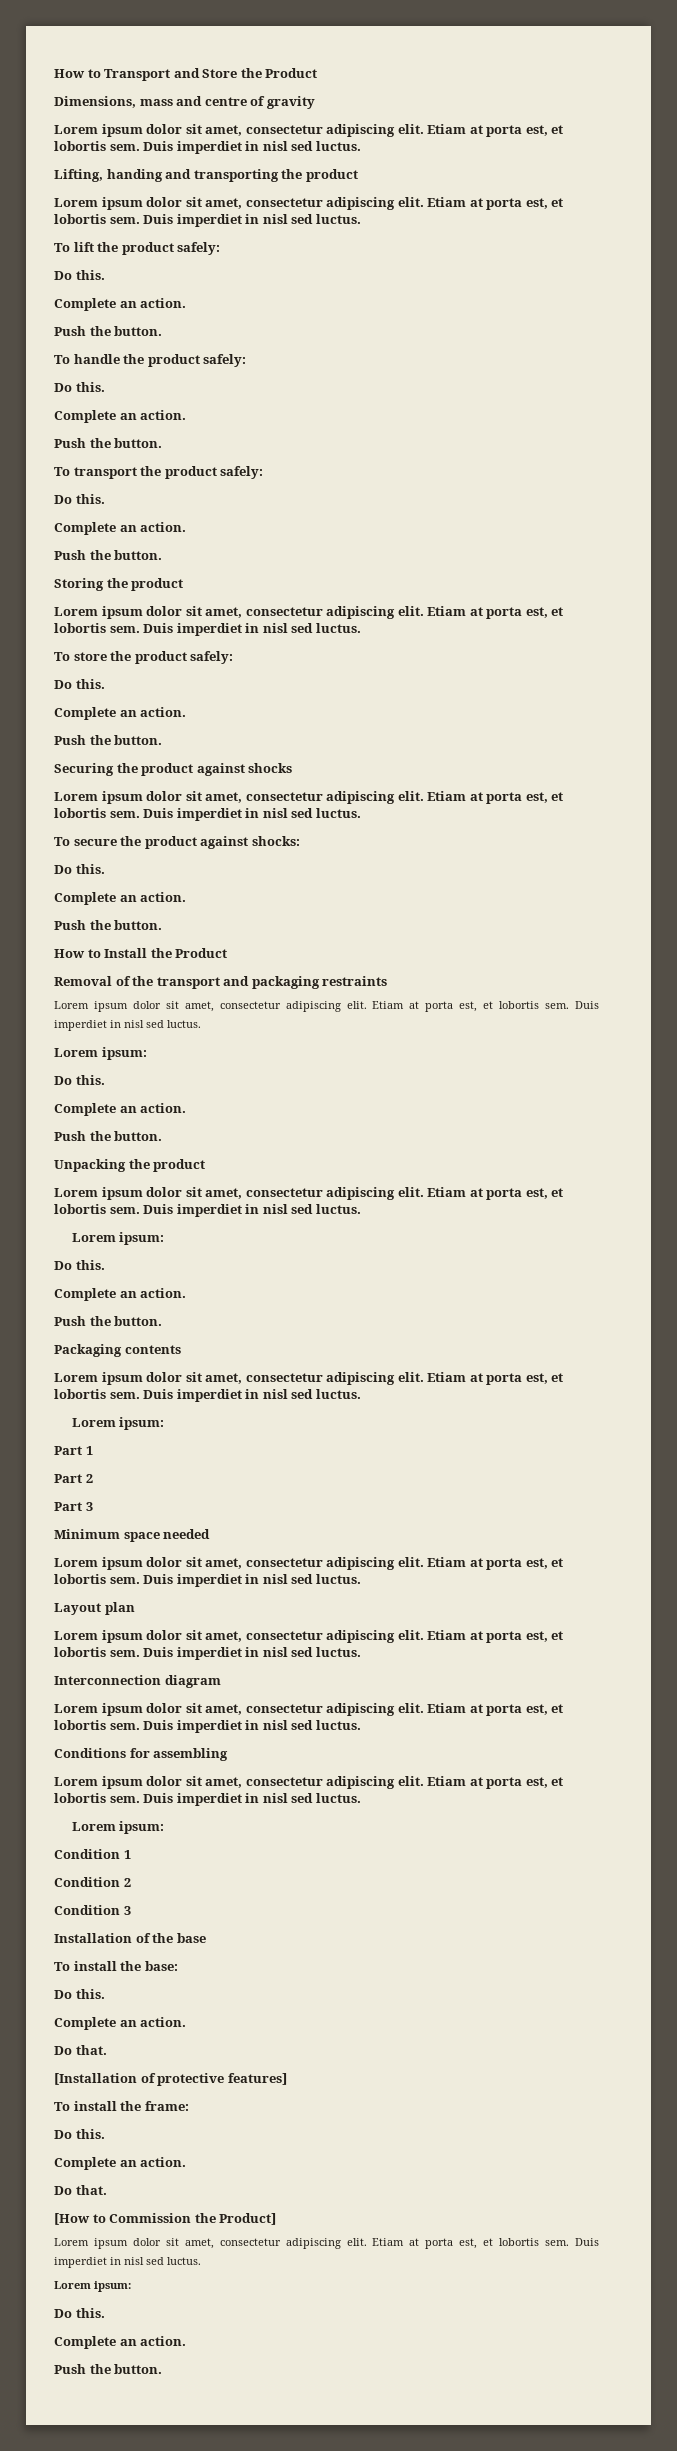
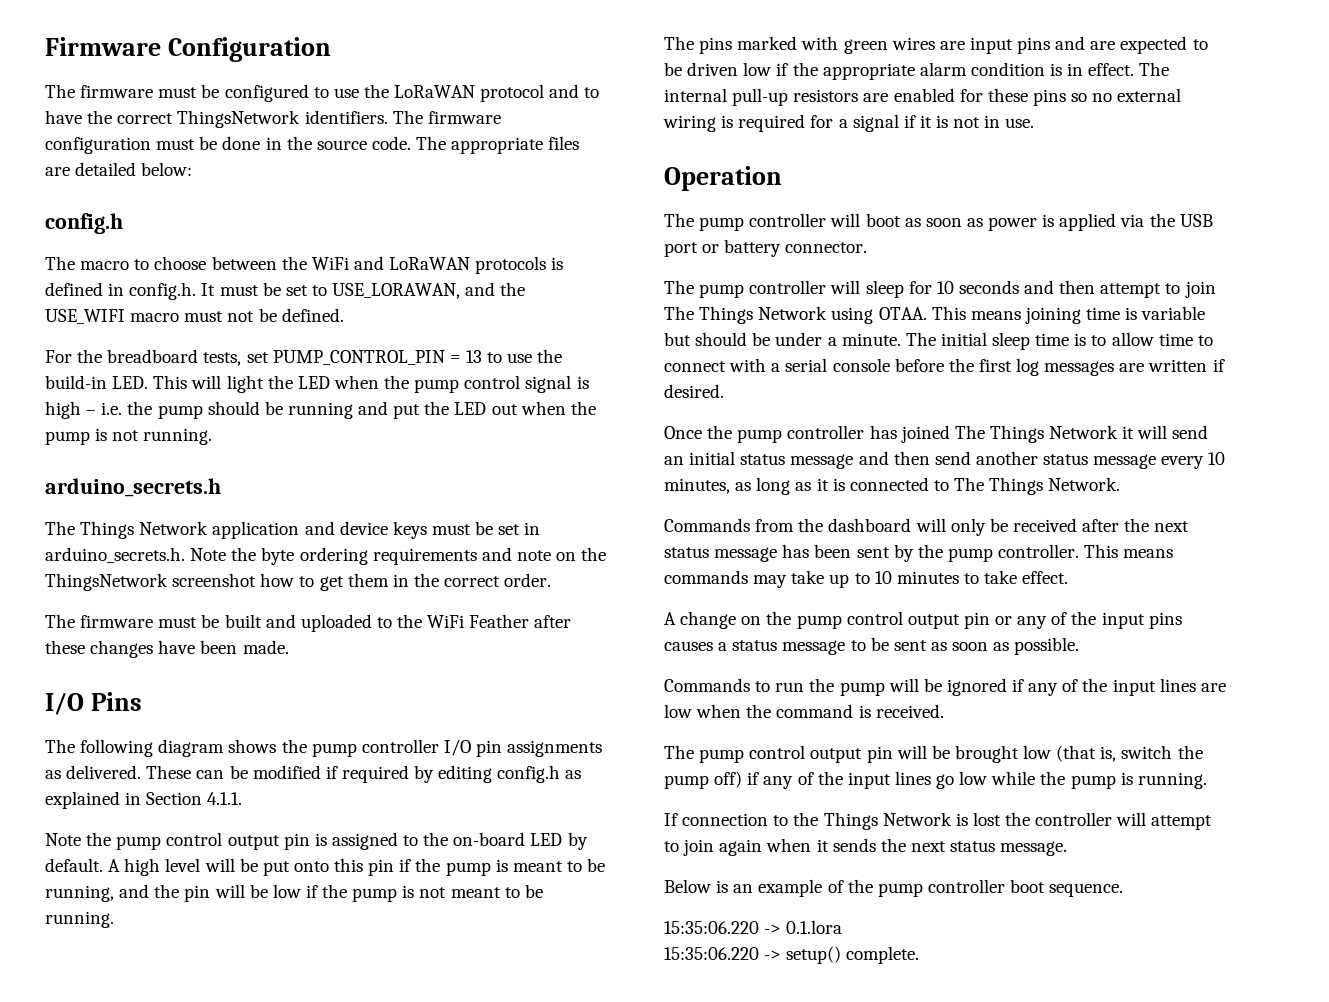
- How to Transport and Store the Product
- Dimensions, mass and centre of gravity
- Lorem ipsum dolor sit amet, consectetur adipiscing elit. Etiam at porta est, et lobortis sem. Duis imperdiet in nisl sed luctus.
- Lifting, handing and transporting the product
- Lorem ipsum dolor sit amet, consectetur adipiscing elit. Etiam at porta est, et lobortis sem. Duis imperdiet in nisl sed luctus.
- To lift the product safely:
- Do this.
- Complete an action.
- Push the button.
- To handle the product safely:
- Do this.
- Complete an action.
- Push the button.
- To transport the product safely:
- Do this.
- Complete an action.
- Push the button.
- Storing the product
- Lorem ipsum dolor sit amet, consectetur adipiscing elit. Etiam at porta est, et lobortis sem. Duis imperdiet in nisl sed luctus.
- To store the product safely:
- Do this.
- Complete an action.
- Push the button.
- Securing the product against shocks
- Lorem ipsum dolor sit amet, consectetur adipiscing elit. Etiam at porta est, et lobortis sem. Duis imperdiet in nisl sed luctus.
- To secure the product against shocks:
- Do this.
- Complete an action.
- Push the button.
- How to Install the Product
- Removal of the transport and packaging restraints
- Lorem ipsum dolor sit amet, consectetur adipiscing elit. Etiam at porta est, et lobortis sem. Duis imperdiet in nisl sed luctus.
- Lorem ipsum:
- Do this.
- Complete an action.
- Push the button.
- Unpacking the product
- Lorem ipsum dolor sit amet, consectetur adipiscing elit. Etiam at porta est, et lobortis sem. Duis imperdiet in nisl sed luctus.
- Lorem ipsum:
- Do this.
- Complete an action.
- Push the button.
- Packaging contents
- Lorem ipsum dolor sit amet, consectetur adipiscing elit. Etiam at porta est, et lobortis sem. Duis imperdiet in nisl sed luctus.
- Lorem ipsum:
- Part 1
- Part 2
- Part 3
- Minimum space needed
- Lorem ipsum dolor sit amet, consectetur adipiscing elit. Etiam at porta est, et lobortis sem. Duis imperdiet in nisl sed luctus.
- Layout plan
- Lorem ipsum dolor sit amet, consectetur adipiscing elit. Etiam at porta est, et lobortis sem. Duis imperdiet in nisl sed luctus.
- Interconnection diagram
- Lorem ipsum dolor sit amet, consectetur adipiscing elit. Etiam at porta est, et lobortis sem. Duis imperdiet in nisl sed luctus.
- Conditions for assembling
- Lorem ipsum dolor sit amet, consectetur adipiscing elit. Etiam at porta est, et lobortis sem. Duis imperdiet in nisl sed luctus.
- Lorem ipsum:
- Condition 1
- Condition 2
- Condition 3
- Installation of the base
- To install the base:
- Do this.
- Complete an action.
- Do that.
- [Installation of protective features]
- To install the frame:
- Do this.
- Complete an action.
- Do that.
- [How to Commission the Product]
- Lorem ipsum dolor sit amet, consectetur adipiscing elit. Etiam at porta est, et lobortis sem. Duis imperdiet in nisl sed luctus.
- Lorem ipsum:
- Do this.
- Complete an action.
- Push the button.
+ Firmware Configuration
+ The firmware must be configured to use the LoRaWAN protocol and to have the correct ThingsNetwork identifiers. The firmware configuration must be done in the source code. The appropriate files are detailed below:
+ config.h
+ The macro to choose between the WiFi and LoRaWAN protocols is defined in config.h. It must be set to USE_LORAWAN, and the USE_WIFI macro must not be defined.
+ For the breadboard tests, set PUMP_CONTROL_PIN = 13 to use the build-in LED. This will light the LED when the pump control signal is high – i.e. the pump should be running and put the LED out when the pump is not running.
+ arduino_secrets.h
+ The Things Network application and device keys must be set in arduino_secrets.h. Note the byte ordering requirements and note on the ThingsNetwork screenshot how to get them in the correct order.
+ The firmware must be built and uploaded to the WiFi Feather after these changes have been made.
+ I/O Pins
+ The following diagram shows the pump controller I/O pin assignments as delivered. These can be modified if required by editing config.h as explained in Section 4.1.1.
+ Note the pump control output pin is assigned to the on-board LED by default. A high level will be put onto this pin if the pump is meant to be running, and the pin will be low if the pump is not meant to be running.
+ The pins marked with green wires are input pins and are expected to be driven low if the appropriate alarm condition is in effect. The internal pull-up resistors are enabled for these pins so no external wiring is required for a signal if it is not in use.
+ Operation
+ The pump controller will boot as soon as power is applied via the USB port or battery connector.
+ The pump controller will sleep for 10 seconds and then attempt to join The Things Network using OTAA. This means joining time is variable but should be under a minute. The initial sleep time is to allow time to connect with a serial console before the first log messages are written if desired.
+ Once the pump controller has joined The Things Network it will send an initial status message and then send another status message every 10 minutes, as long as it is connected to The Things Network.
+ Commands from the dashboard will only be received after the next status message has been sent by the pump controller. This means commands may take up to 10 minutes to take effect.
+ A change on the pump control output pin or any of the input pins causes a status message to be sent as soon as possible.
+ Commands to run the pump will be ignored if any of the input lines are low when the command is received.
+ The pump control output pin will be brought low (that is, switch the pump off) if any of the input lines go low while the pump is running.
+ If connection to the Things Network is lost the controller will attempt to join again when it sends the next status message.
+ Below is an example of the pump controller boot sequence.
+ 15:35:06.220 -> 0.1.lora
+ 15:35:06.220 -> setup() complete.

